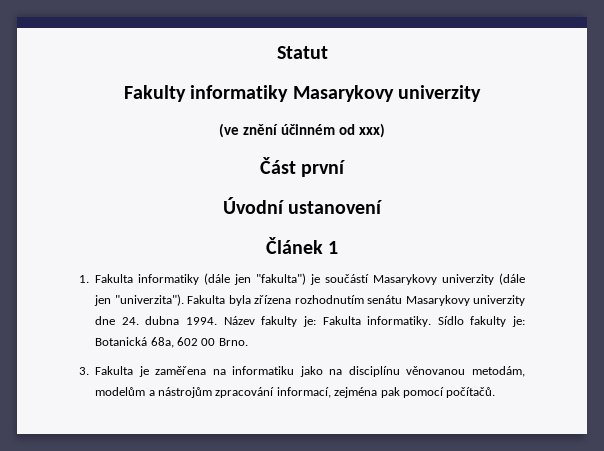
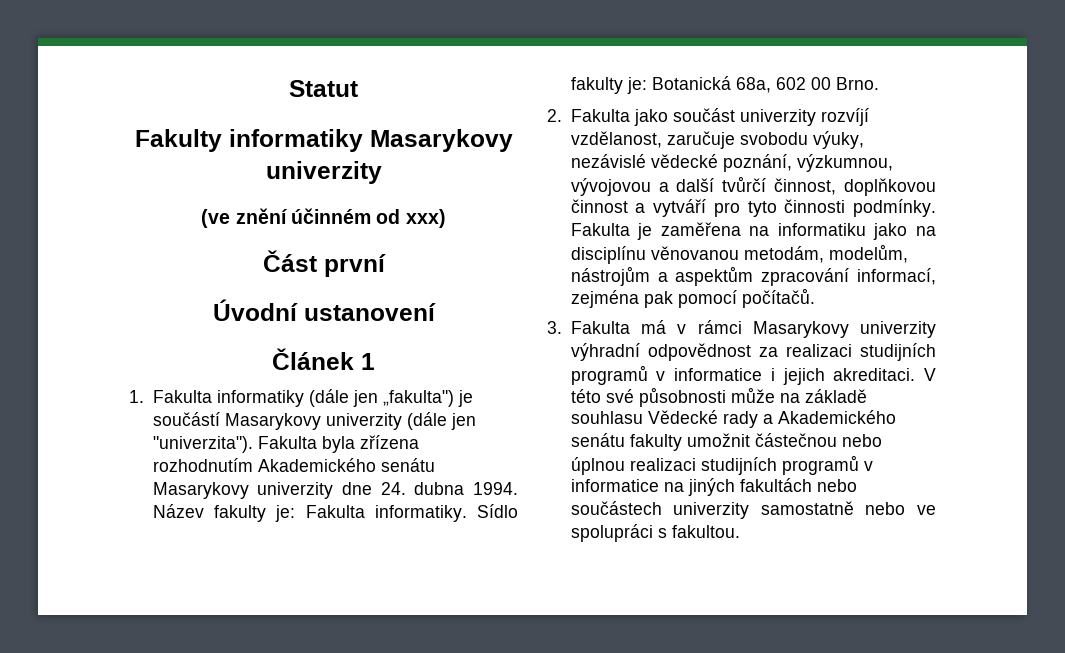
- 1. Fakulta informatiky (dále jen "fakulta") je součástí Masarykovy univerzity (dále jen "univerzita").
+ 1. Fakulta informatiky (dále jen „fakulta") je součástí Masarykovy univerzity (dále jen "univerzita").
- Fakulta byla zřízena rozhodnutím senátu Masarykovy univerzity dne 24. dubna 1994.
+ Fakulta byla zřízena rozhodnutím Akademického senátu Masarykovy univerzity dne 24. dubna 1994.
- 3. Fakulta je zaměřena na informatiku jako na disciplínu věnovanou metodám, modelům a nástrojům zpracování informací, zejména pak pomocí počítačů.
+ 2. Fakulta jako součást univerzity rozvíjí vzdělanost, zaručuje svobodu výuky, nezávislé vědecké poznání, výzkumnou, vývojovou a další tvůrčí činnost, doplňkovou činnost a vytváří pro tyto činnosti podmínky. Fakulta je zaměřena na informatiku jako na disciplínu věnovanou metodám, modelům, nástrojům a aspektům zpracování informací, zejména pak pomocí počítačů.
+ 3. Fakulta má v rámci Masarykovy univerzity výhradní odpovědnost za realizaci studijních programů v informatice i jejich akreditaci. V této své působnosti může na základě souhlasu Vědecké rady a Akademického senátu fakulty umožnit částečnou nebo úplnou realizaci studijních programů v informatice na jiných fakultách nebo součástech univerzity samostatně nebo ve spolupráci s fakultou.

